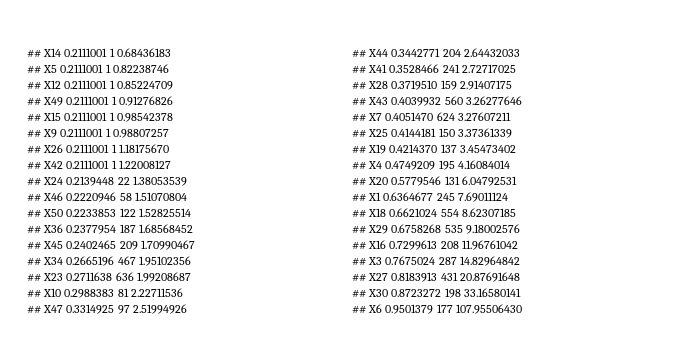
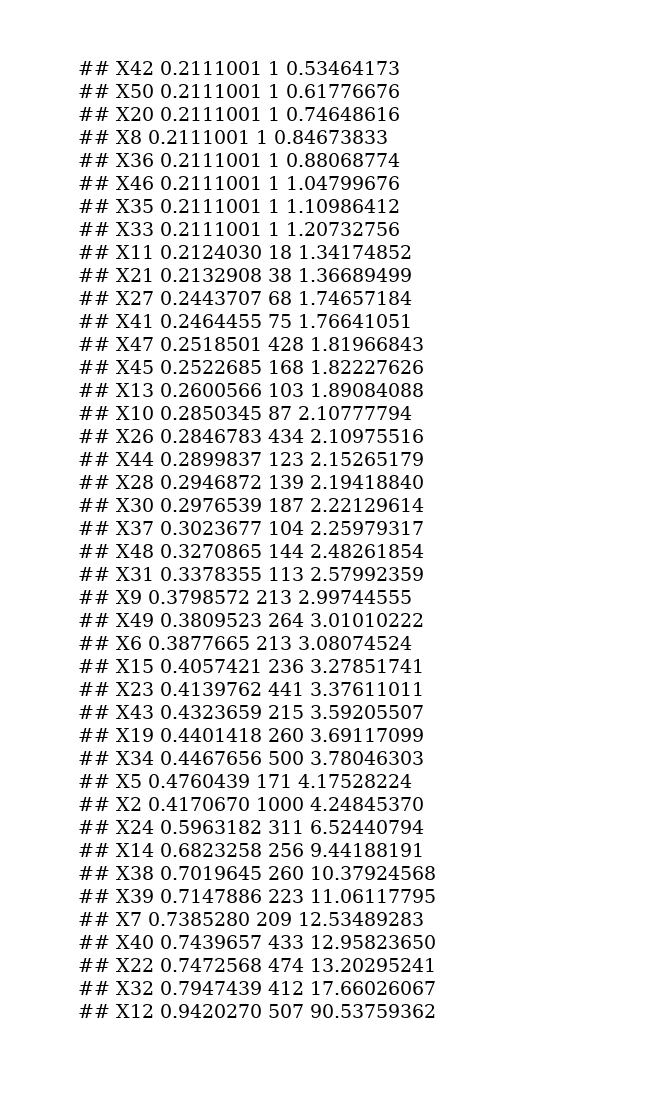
- ## X14 0.2111001 1 0.68436183
- ## X5 0.2111001 1 0.82238746
- ## X12 0.2111001 1 0.85224709
- ## X49 0.2111001 1 0.91276826
- ## X15 0.2111001 1 0.98542378
- ## X9 0.2111001 1 0.98807257
- ## X26 0.2111001 1 1.18175670
- ## X42 0.2111001 1 1.22008127
- ## X24 0.2139448 22 1.38053539
- ## X46 0.2220946 58 1.51070804
- ## X50 0.2233853 122 1.52825514
- ## X36 0.2377954 187 1.68568452
- ## X45 0.2402465 209 1.70990467
- ## X34 0.2665196 467 1.95102356
- ## X23 0.2711638 636 1.99208687
- ## X10 0.2988383 81 2.22711536
- ## X47 0.3314925 97 2.51994926
- ## X44 0.3442771 204 2.64432033
- ## X41 0.3528466 241 2.72717025
- ## X28 0.3719510 159 2.91407175
- ## X43 0.4039932 560 3.26277646
- ## X7 0.4051470 624 3.27607211
- ## X25 0.4144181 150 3.37361339
- ## X19 0.4214370 137 3.45473402
- ## X4 0.4749209 195 4.16084014
- ## X20 0.5779546 131 6.04792531
- ## X1 0.6364677 245 7.69011124
- ## X18 0.6621024 554 8.62307185
- ## X29 0.6758268 535 9.18002576
- ## X16 0.7299613 208 11.96761042
- ## X3 0.7675024 287 14.82964842
- ## X27 0.8183913 431 20.87691648
- ## X30 0.8723272 198 33.16580141
- ## X6 0.9501379 177 107.95506430
+ ## X42 0.2111001 1 0.53464173
+ ## X50 0.2111001 1 0.61776676
+ ## X20 0.2111001 1 0.74648616
+ ## X8 0.2111001 1 0.84673833
+ ## X36 0.2111001 1 0.88068774
+ ## X46 0.2111001 1 1.04799676
+ ## X35 0.2111001 1 1.10986412
+ ## X33 0.2111001 1 1.20732756
+ ## X11 0.2124030 18 1.34174852
+ ## X21 0.2132908 38 1.36689499
+ ## X27 0.2443707 68 1.74657184
+ ## X41 0.2464455 75 1.76641051
+ ## X47 0.2518501 428 1.81966843
+ ## X45 0.2522685 168 1.82227626
+ ## X13 0.2600566 103 1.89084088
+ ## X10 0.2850345 87 2.10777794
+ ## X26 0.2846783 434 2.10975516
+ ## X44 0.2899837 123 2.15265179
+ ## X28 0.2946872 139 2.19418840
+ ## X30 0.2976539 187 2.22129614
+ ## X37 0.3023677 104 2.25979317
+ ## X48 0.3270865 144 2.48261854
+ ## X31 0.3378355 113 2.57992359
+ ## X9 0.3798572 213 2.99744555
+ ## X49 0.3809523 264 3.01010222
+ ## X6 0.3877665 213 3.08074524
+ ## X15 0.4057421 236 3.27851741
+ ## X23 0.4139762 441 3.37611011
+ ## X43 0.4323659 215 3.59205507
+ ## X19 0.4401418 260 3.69117099
+ ## X34 0.4467656 500 3.78046303
+ ## X5 0.4760439 171 4.17528224
+ ## X2 0.4170670 1000 4.24845370
+ ## X24 0.5963182 311 6.52440794
+ ## X14 0.6823258 256 9.44188191
+ ## X38 0.7019645 260 10.37924568
+ ## X39 0.7147886 223 11.06117795
+ ## X7 0.7385280 209 12.53489283
+ ## X40 0.7439657 433 12.95823650
+ ## X22 0.7472568 474 13.20295241
+ ## X32 0.7947439 412 17.66026067
+ ## X12 0.9420270 507 90.53759362

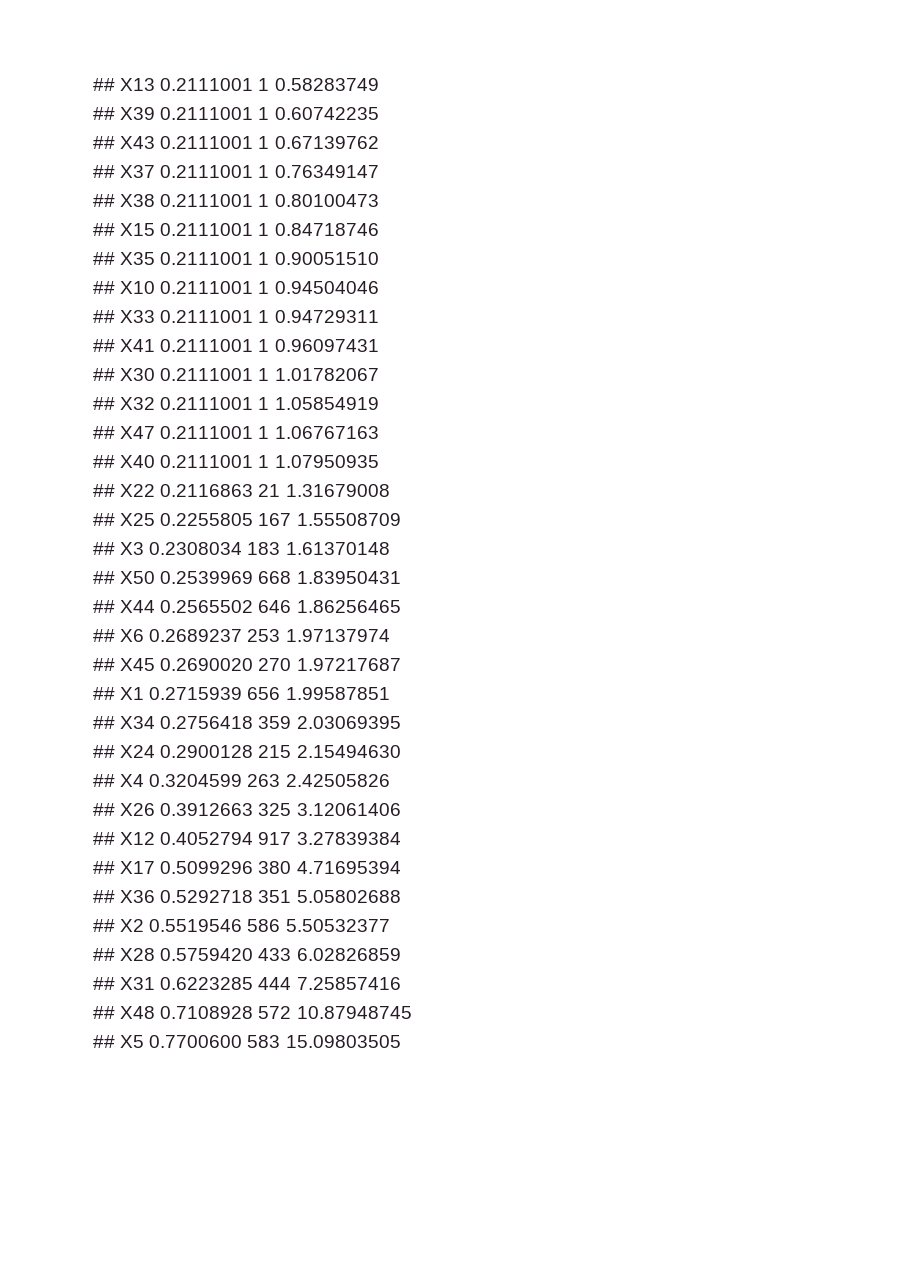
- ## X42 0.2111001 1 0.53464173
- ## X50 0.2111001 1 0.61776676
- ## X20 0.2111001 1 0.74648616
- ## X8 0.2111001 1 0.84673833
- ## X36 0.2111001 1 0.88068774
- ## X46 0.2111001 1 1.04799676
+ ## X13 0.2111001 1 0.58283749
+ ## X39 0.2111001 1 0.60742235
+ ## X43 0.2111001 1 0.67139762
+ ## X37 0.2111001 1 0.76349147
+ ## X38 0.2111001 1 0.80100473
+ ## X15 0.2111001 1 0.84718746
- ## X35 0.2111001 1 1.10986412
- ## X33 0.2111001 1 1.20732756
- ## X11 0.2124030 18 1.34174852
- ## X21 0.2132908 38 1.36689499
- ## X27 0.2443707 68 1.74657184
- ## X41 0.2464455 75 1.76641051
- ## X47 0.2518501 428 1.81966843
- ## X45 0.2522685 168 1.82227626
- ## X13 0.2600566 103 1.89084088
- ## X10 0.2850345 87 2.10777794
- ## X26 0.2846783 434 2.10975516
- ## X44 0.2899837 123 2.15265179
- ## X28 0.2946872 139 2.19418840
- ## X30 0.2976539 187 2.22129614
- ## X37 0.3023677 104 2.25979317
- ## X48 0.3270865 144 2.48261854
- ## X31 0.3378355 113 2.57992359
- ## X9 0.3798572 213 2.99744555
- ## X49 0.3809523 264 3.01010222
- ## X6 0.3877665 213 3.08074524
- ## X15 0.4057421 236 3.27851741
- ## X23 0.4139762 441 3.37611011
- ## X43 0.4323659 215 3.59205507
- ## X19 0.4401418 260 3.69117099
- ## X34 0.4467656 500 3.78046303
- ## X5 0.4760439 171 4.17528224
- ## X2 0.4170670 1000 4.24845370
- ## X24 0.5963182 311 6.52440794
- ## X14 0.6823258 256 9.44188191
- ## X38 0.7019645 260 10.37924568
- ## X39 0.7147886 223 11.06117795
- ## X7 0.7385280 209 12.53489283
- ## X40 0.7439657 433 12.95823650
- ## X22 0.7472568 474 13.20295241
- ## X32 0.7947439 412 17.66026067
- ## X12 0.9420270 507 90.53759362
+ ## X35 0.2111001 1 0.90051510
+ ## X10 0.2111001 1 0.94504046
+ ## X33 0.2111001 1 0.94729311
+ ## X41 0.2111001 1 0.96097431
+ ## X30 0.2111001 1 1.01782067
+ ## X32 0.2111001 1 1.05854919
+ ## X47 0.2111001 1 1.06767163
+ ## X40 0.2111001 1 1.07950935
+ ## X22 0.2116863 21 1.31679008
+ ## X25 0.2255805 167 1.55508709
+ ## X3 0.2308034 183 1.61370148
+ ## X50 0.2539969 668 1.83950431
+ ## X44 0.2565502 646 1.86256465
+ ## X6 0.2689237 253 1.97137974
+ ## X45 0.2690020 270 1.97217687
+ ## X1 0.2715939 656 1.99587851
+ ## X34 0.2756418 359 2.03069395
+ ## X24 0.2900128 215 2.15494630
+ ## X4 0.3204599 263 2.42505826
+ ## X26 0.3912663 325 3.12061406
+ ## X12 0.4052794 917 3.27839384
+ ## X17 0.5099296 380 4.71695394
+ ## X36 0.5292718 351 5.05802688
+ ## X2 0.5519546 586 5.50532377
+ ## X28 0.5759420 433 6.02826859
+ ## X31 0.6223285 444 7.25857416
+ ## X48 0.7108928 572 10.87948745
+ ## X5 0.7700600 583 15.09803505

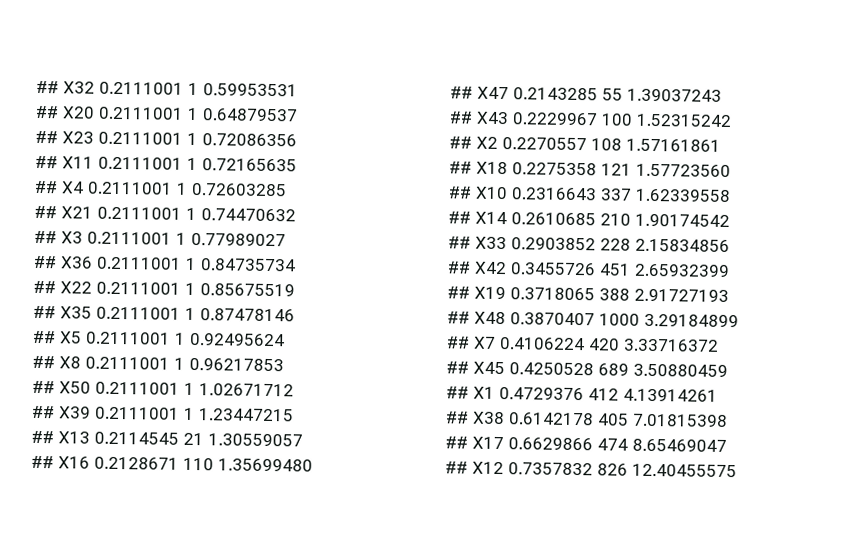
- ## X13 0.2111001 1 0.58283749
- ## X39 0.2111001 1 0.60742235
- ## X43 0.2111001 1 0.67139762
- ## X37 0.2111001 1 0.76349147
- ## X38 0.2111001 1 0.80100473
- ## X15 0.2111001 1 0.84718746
- ## X35 0.2111001 1 0.90051510
- ## X10 0.2111001 1 0.94504046
- ## X33 0.2111001 1 0.94729311
- ## X41 0.2111001 1 0.96097431
- ## X30 0.2111001 1 1.01782067
- ## X32 0.2111001 1 1.05854919
- ## X47 0.2111001 1 1.06767163
- ## X40 0.2111001 1 1.07950935
- ## X22 0.2116863 21 1.31679008
- ## X25 0.2255805 167 1.55508709
- ## X3 0.2308034 183 1.61370148
- ## X50 0.2539969 668 1.83950431
- ## X44 0.2565502 646 1.86256465
- ## X6 0.2689237 253 1.97137974
- ## X45 0.2690020 270 1.97217687
- ## X1 0.2715939 656 1.99587851
- ## X34 0.2756418 359 2.03069395
- ## X24 0.2900128 215 2.15494630
- ## X4 0.3204599 263 2.42505826
- ## X26 0.3912663 325 3.12061406
- ## X12 0.4052794 917 3.27839384
- ## X17 0.5099296 380 4.71695394
- ## X36 0.5292718 351 5.05802688
- ## X2 0.5519546 586 5.50532377
- ## X28 0.5759420 433 6.02826859
- ## X31 0.6223285 444 7.25857416
- ## X48 0.7108928 572 10.87948745
- ## X5 0.7700600 583 15.09803505
+ ## X32 0.2111001 1 0.59953531
+ ## X20 0.2111001 1 0.64879537
+ ## X23 0.2111001 1 0.72086356
+ ## X11 0.2111001 1 0.72165635
+ ## X4 0.2111001 1 0.72603285
+ ## X21 0.2111001 1 0.74470632
+ ## X3 0.2111001 1 0.77989027
+ ## X36 0.2111001 1 0.84735734
+ ## X22 0.2111001 1 0.85675519
+ ## X35 0.2111001 1 0.87478146
+ ## X5 0.2111001 1 0.92495624
+ ## X8 0.2111001 1 0.96217853
+ ## X50 0.2111001 1 1.02671712
+ ## X39 0.2111001 1 1.23447215
+ ## X13 0.2114545 21 1.30559057
+ ## X16 0.2128671 110 1.35699480
+ ## X47 0.2143285 55 1.39037243
+ ## X43 0.2229967 100 1.52315242
+ ## X2 0.2270557 108 1.57161861
+ ## X18 0.2275358 121 1.57723560
+ ## X10 0.2316643 337 1.62339558
+ ## X14 0.2610685 210 1.90174542
+ ## X33 0.2903852 228 2.15834856
+ ## X42 0.3455726 451 2.65932399
+ ## X19 0.3718065 388 2.91727193
+ ## X48 0.3870407 1000 3.29184899
+ ## X7 0.4106224 420 3.33716372
+ ## X45 0.4250528 689 3.50880459
+ ## X1 0.4729376 412 4.13914261
+ ## X38 0.6142178 405 7.01815398
+ ## X17 0.6629866 474 8.65469047
+ ## X12 0.7357832 826 12.40455575

